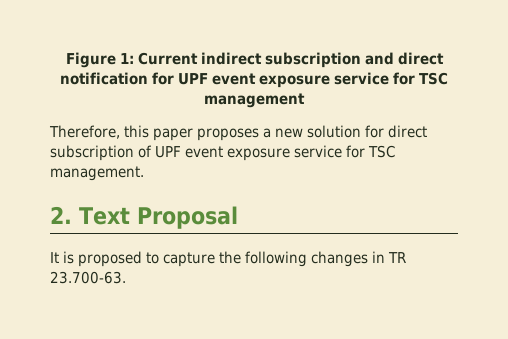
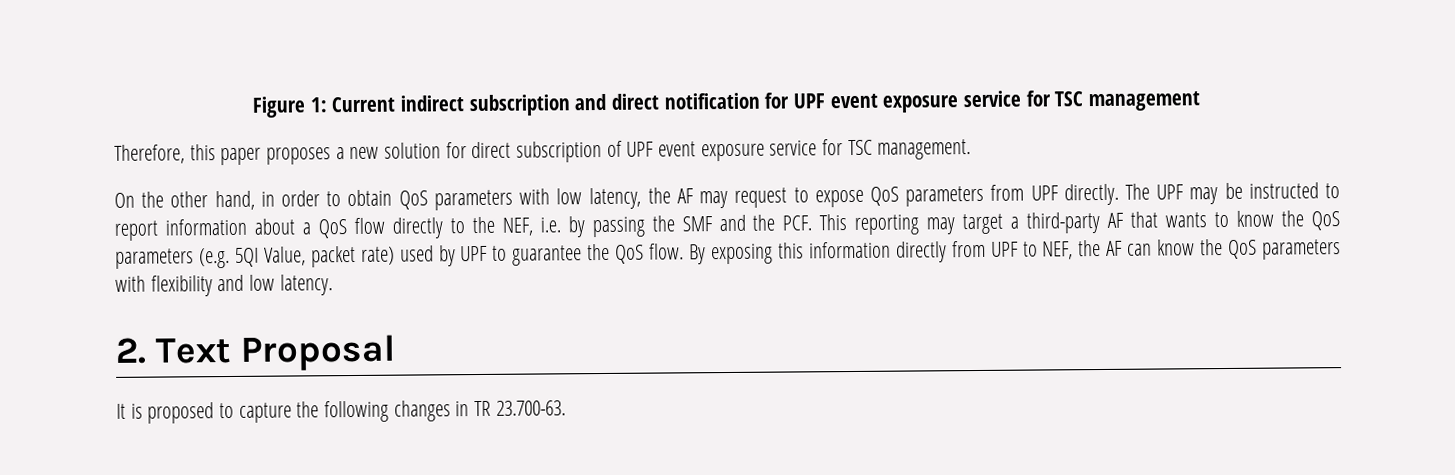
+ On the other hand, in order to obtain QoS parameters with low latency, the AF may request to expose QoS parameters from UPF directly. The UPF may be instructed to report information about a QoS flow directly to the NEF, i.e. by passing the SMF and the PCF. This reporting may target a third-party AF that wants to know the QoS parameters (e.g. 5QI Value, packet rate) used by UPF to guarantee the QoS flow. By exposing this information directly from UPF to NEF, the AF can know the QoS parameters with flexibility and low latency.

